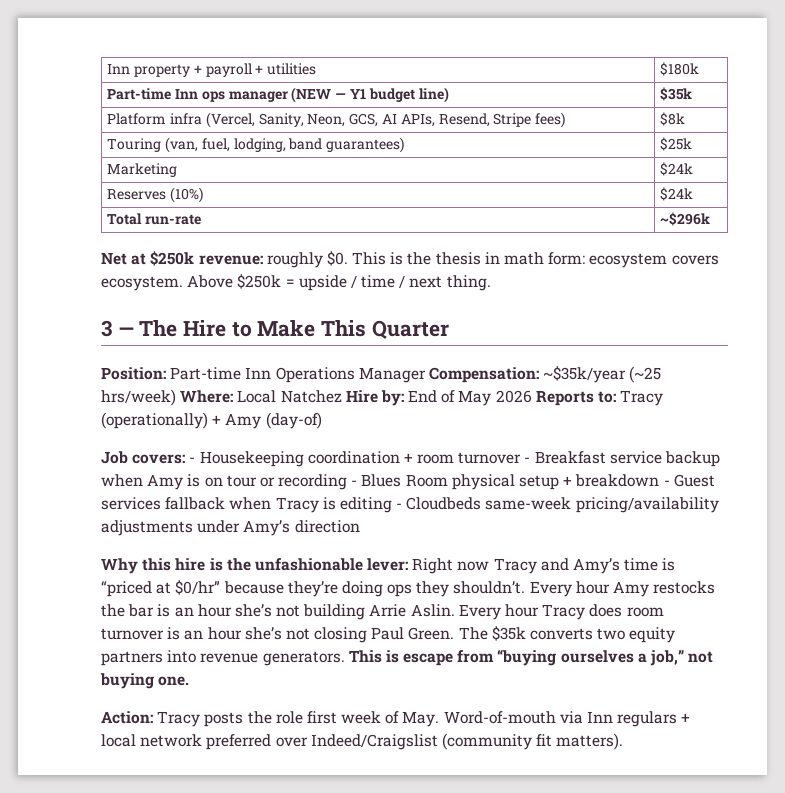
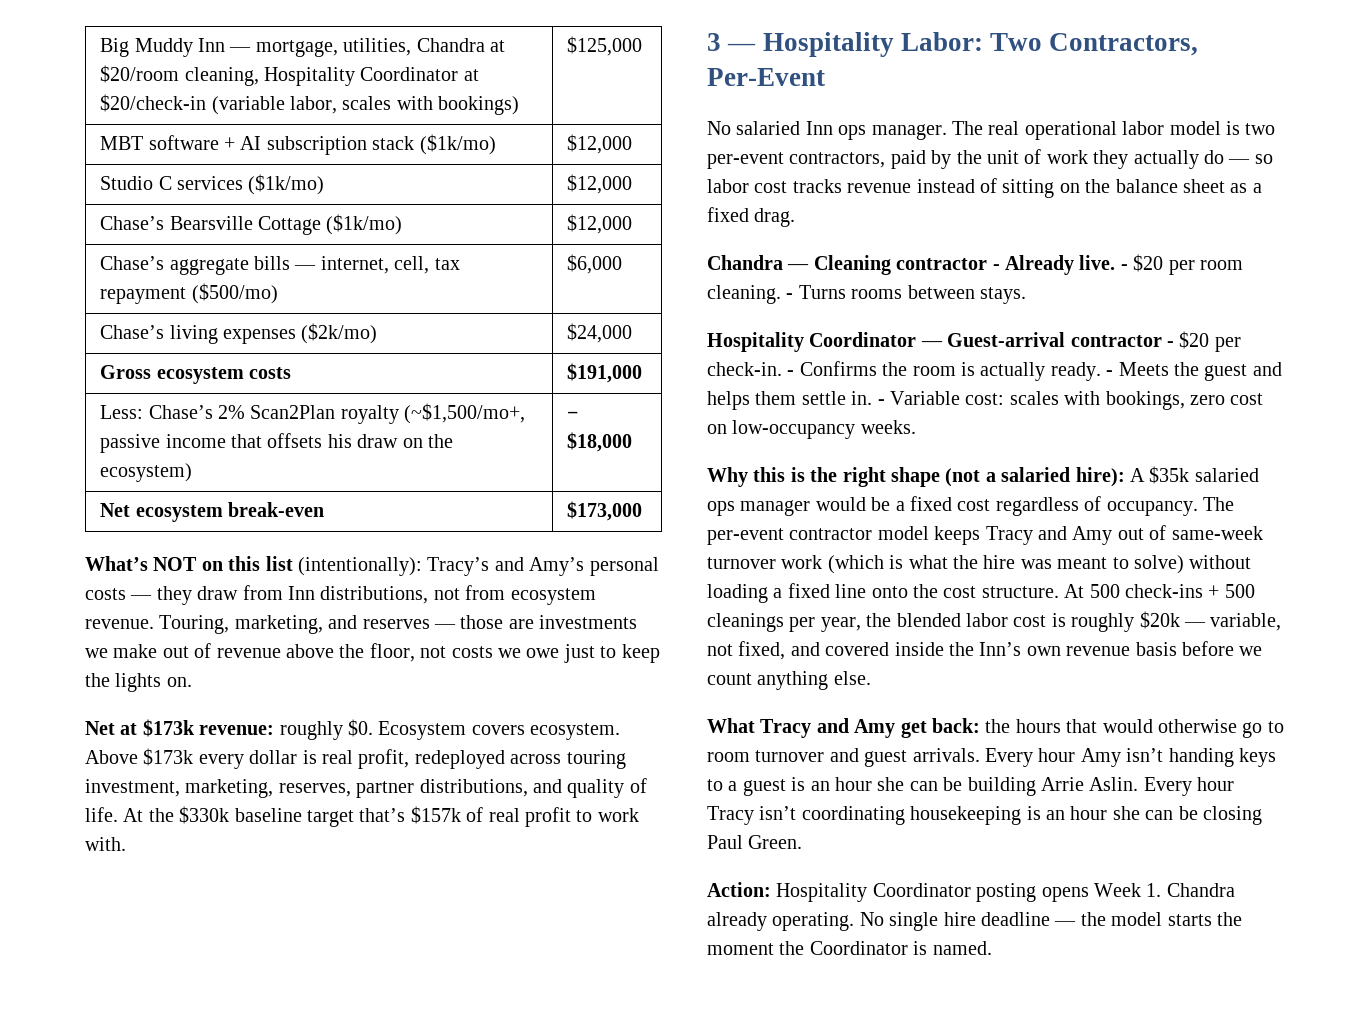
- Inn property + payroll + utilities | $180k
- Part-time Inn ops manager (NEW — Y1 budget line) | $35k
- Platform infra (Vercel, Sanity, Neon, GCS, AI APIs, Resend, Stripe fees) | $8k
- Touring (van, fuel, lodging, band guarantees) | $25k
- Marketing | $24k
- Reserves (10%) | $24k
- Total run-rate | ~$296k
+ Big Muddy Inn — mortgage, utilities, Chandra at $20/room cleaning, Hospitality Coordinator at $20/check-in (variable labor, scales with bookings) | $125,000
+ MBT software + AI subscription stack ($1k/mo) | $12,000
+ Studio C services ($1k/mo) | $12,000
+ Chase’s Bearsville Cottage ($1k/mo) | $12,000
+ Chase’s aggregate bills — internet, cell, tax repayment ($500/mo) | $6,000
+ Chase’s living expenses ($2k/mo) | $24,000
+ Gross ecosystem costs | $191,000
+ Less: Chase’s 2% Scan2Plan royalty (~$1,500/mo+, passive income that offsets his draw on the ecosystem) | − $18,000
+ Net ecosystem break-even | $173,000
+ What’s NOT on this list (intentionally): Tracy’s and Amy’s personal costs — they draw from Inn distributions, not from ecosystem revenue. Touring, marketing, and reserves — those are investments we make out of revenue above the floor, not costs we owe just to keep the lights on.
- Net at $250k revenue: roughly $0.
+ Net at $173k revenue: roughly $0.
- This is the thesis in math form: ecosystem covers ecosystem. Above $250k = upside / time / next thing.
- 3 — The Hire to Make This Quarter
- Position: Part-time Inn Operations Manager Compensation: ~$35k/year (~25 hrs/week) Where: Local Natchez Hire by: End of May 2026 Reports to: Tracy (operationally) + Amy (day-of)
- Job covers: - Housekeeping coordination + room turnover - Breakfast service backup when Amy is on tour or recording - Blues Room physical setup + breakdown - Guest services fallback when Tracy is editing - Cloudbeds same-week pricing/availability adjustments under Amy’s direction
+ Ecosystem covers ecosystem. Above $173k every dollar is real profit, redeployed across touring investment, marketing, reserves, partner distributions, and quality of life. At the $330k baseline target that’s $157k of real profit to work with.
+ 3 — Hospitality Labor: Two Contractors, Per-Event
+ No salaried Inn ops manager. The real operational labor model is two per-event contractors, paid by the unit of work they actually do — so labor cost tracks revenue instead of sitting on the balance sheet as a fixed drag.
+ Chandra — Cleaning contractor - Already live. - $20 per room cleaning. - Turns rooms between stays.
+ Hospitality Coordinator — Guest-arrival contractor - $20 per check-in. - Confirms the room is actually ready. - Meets the guest and helps them settle in. - Variable cost: scales with bookings, zero cost on low-occupancy weeks.
- Why this hire is the unfashionable lever: Right now Tracy and Amy’s time is “priced at $0/hr” because they’re doing ops they shouldn’t. Every hour Amy restocks the bar is an hour she’s not building Arrie Aslin.
+ Why this is the right shape (not a salaried hire): A $35k salaried ops manager would be a fixed cost regardless of occupancy. The per-event contractor model keeps Tracy and Amy out of same-week turnover work (which is what the hire was meant to solve) without loading a fixed line onto the cost structure. At 500 check-ins + 500 cleanings per year, the blended labor cost is roughly $20k — variable, not fixed, and covered inside the Inn’s own revenue basis before we count anything else.
+ What Tracy and Amy get back: the hours that would otherwise go to room turnover and guest arrivals. Every hour Amy isn’t handing keys to a guest is an hour she can be building Arrie Aslin.
- Every hour Tracy does room turnover is an hour she’s not closing Paul Green. The $35k converts two equity partners into revenue generators. This is escape from “buying ourselves a job,” not buying one.
- Action: Tracy posts the role first week of May. Word-of-mouth via Inn regulars + local network preferred over Indeed/Craigslist (community fit matters).
+ Every hour Tracy isn’t coordinating housekeeping is an hour she can be closing Paul Green.
+ Action: Hospitality Coordinator posting opens Week 1. Chandra already operating. No single hire deadline — the model starts the moment the Coordinator is named.

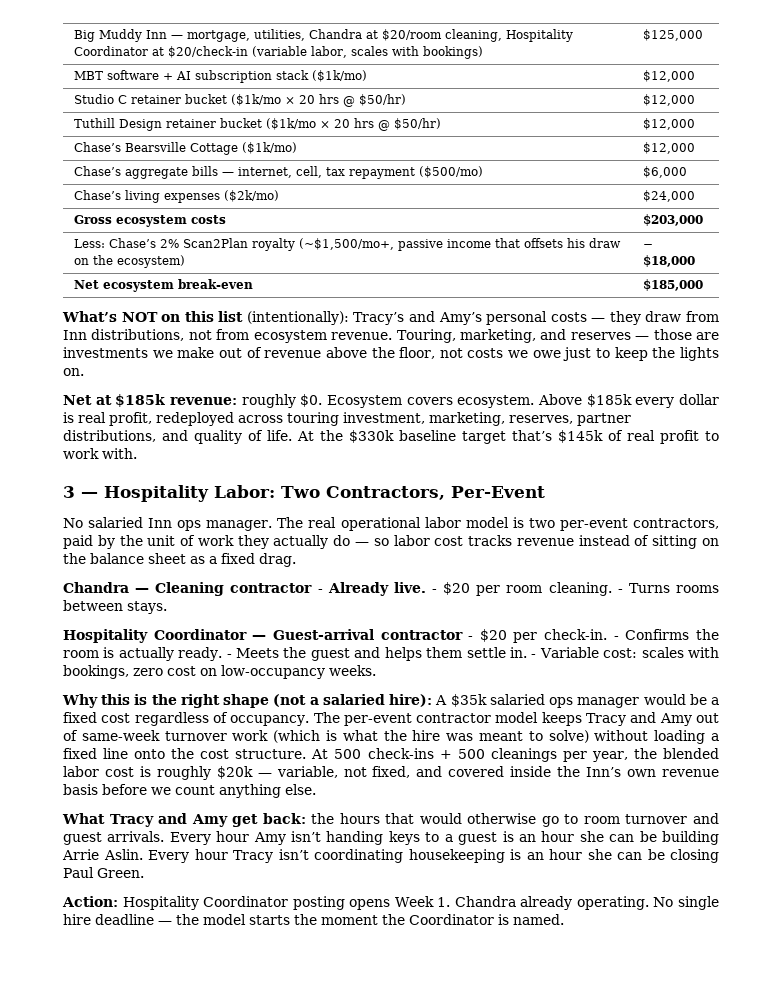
- Studio C services ($1k/mo) | $12,000
+ Studio C retainer bucket ($1k/mo × 20 hrs @ $50/hr) | $12,000
+ Tuthill Design retainer bucket ($1k/mo × 20 hrs @ $50/hr) | $12,000
- Gross ecosystem costs | $191,000
+ Gross ecosystem costs | $203,000
- Net ecosystem break-even | $173,000
+ Net ecosystem break-even | $185,000
- Net at $173k revenue: roughly $0.
+ Net at $185k revenue: roughly $0.
- Above $173k every dollar is real profit, redeployed across touring investment, marketing, reserves, partner distributions, and quality of life.
+ Above $185k every dollar is real profit, redeployed across touring investment, marketing, reserves, partner distributions, and quality of life.
- At the $330k baseline target that’s $157k of real profit to work with.
+ At the $330k baseline target that’s $145k of real profit to work with.

